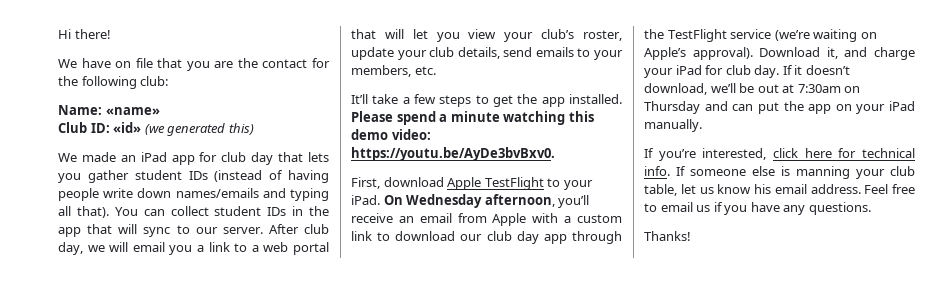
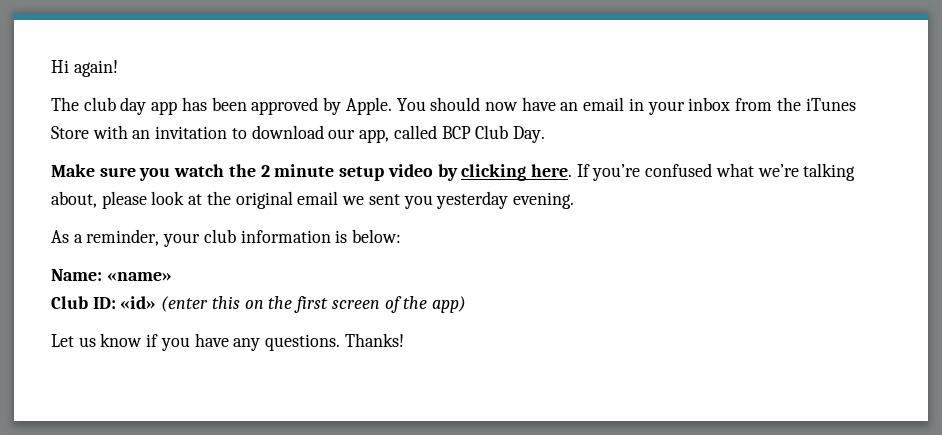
- Hi there!
- We have on file that you are the contact for the following club:
+ Hi again!
+ The club day app has been approved by Apple. You should now have an email in your inbox from the iTunes Store with an invitation to download our app, called BCP Club Day.
+ Make sure you watch the 2 minute setup video by clicking here. If you’re confused what we’re talking about, please look at the original email we sent you yesterday evening.
+ As a reminder, your club information is below:
- Club ID: «id» (we generated this)
- We made an iPad app for club day that lets you gather student IDs (instead of having people write down names/emails and typing all that). You can collect student IDs in the app that will sync to our server. After club day, we will email you a link to a web portal that will let you view your club’s roster, update your club details, send emails to your members, etc.
- It’ll take a few steps to get the app installed. Please spend a minute watching this demo video: https://youtu.be/AyDe3bvBxv0.
- First, download Apple TestFlight to your iPad. On Wednesday afternoon, you’ll receive an email from Apple with a custom link to download our club day app through the TestFlight service (we’re waiting on Apple’s approval). Download it, and charge your iPad for club day. If it doesn’t download, we’ll be out at 7:30am on Thursday and can put the app on your iPad manually.
- If you’re interested, click here for technical info. If someone else is manning your club table, let us know his email address. Feel free to email us if you have any questions.
- Thanks!
+ Club ID: «id» (enter this on the first screen of the app)
+ Let us know if you have any questions. Thanks!

